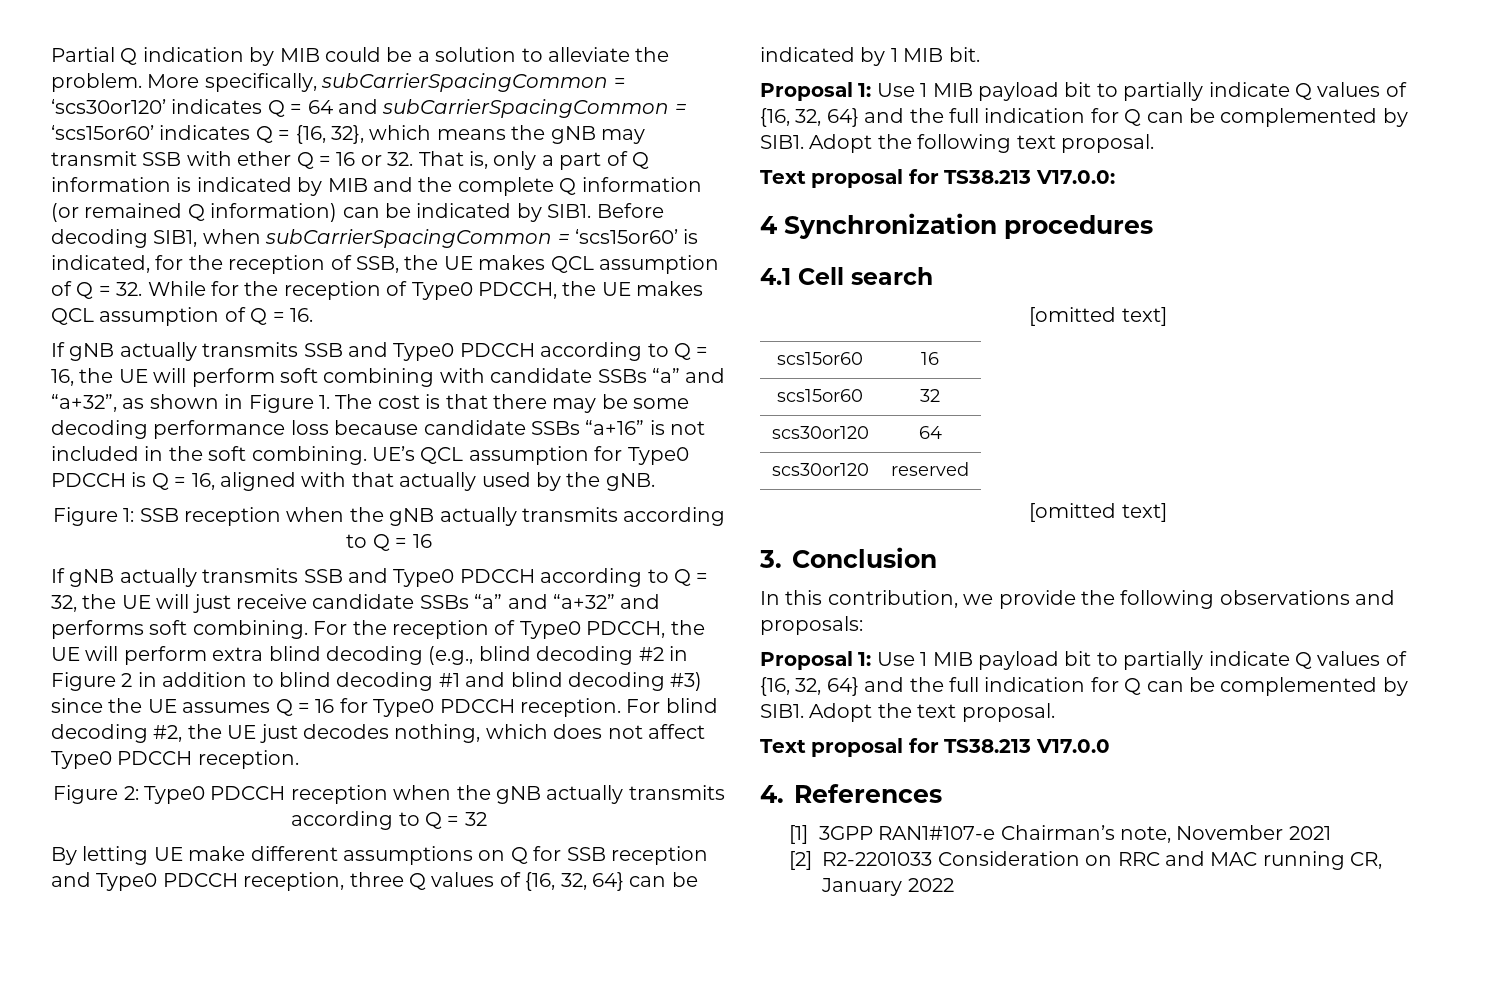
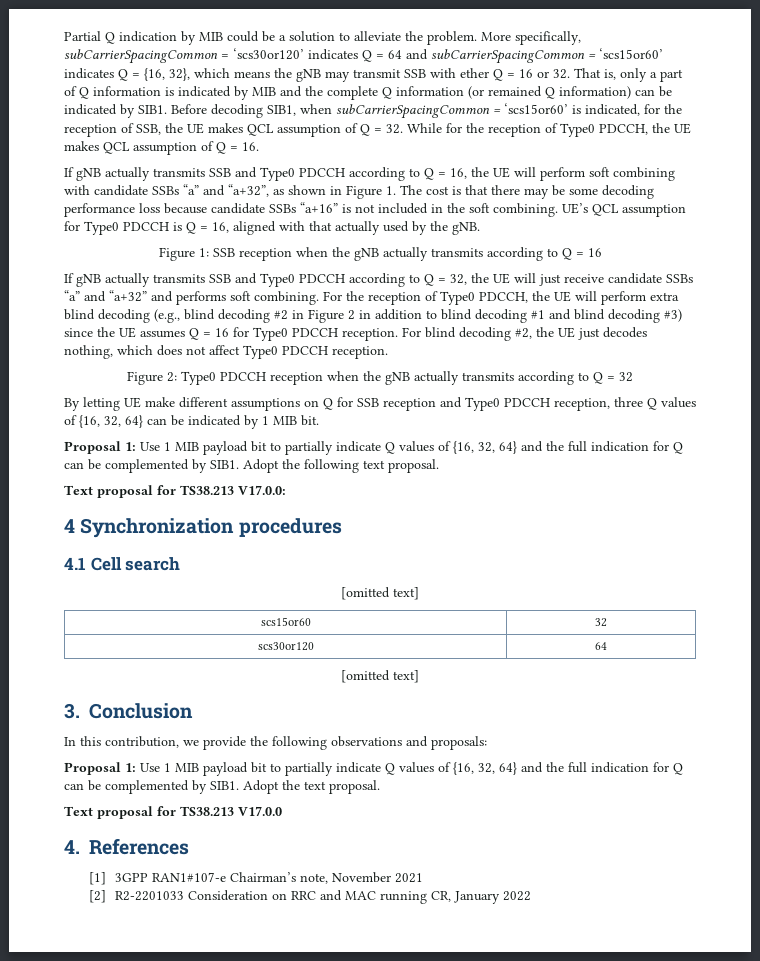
- scs15or60 | 16
- scs30or120 | reserved

